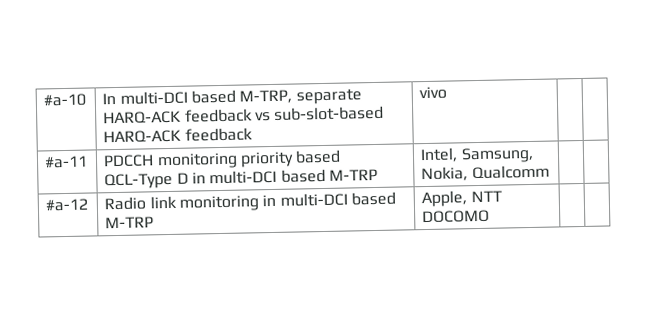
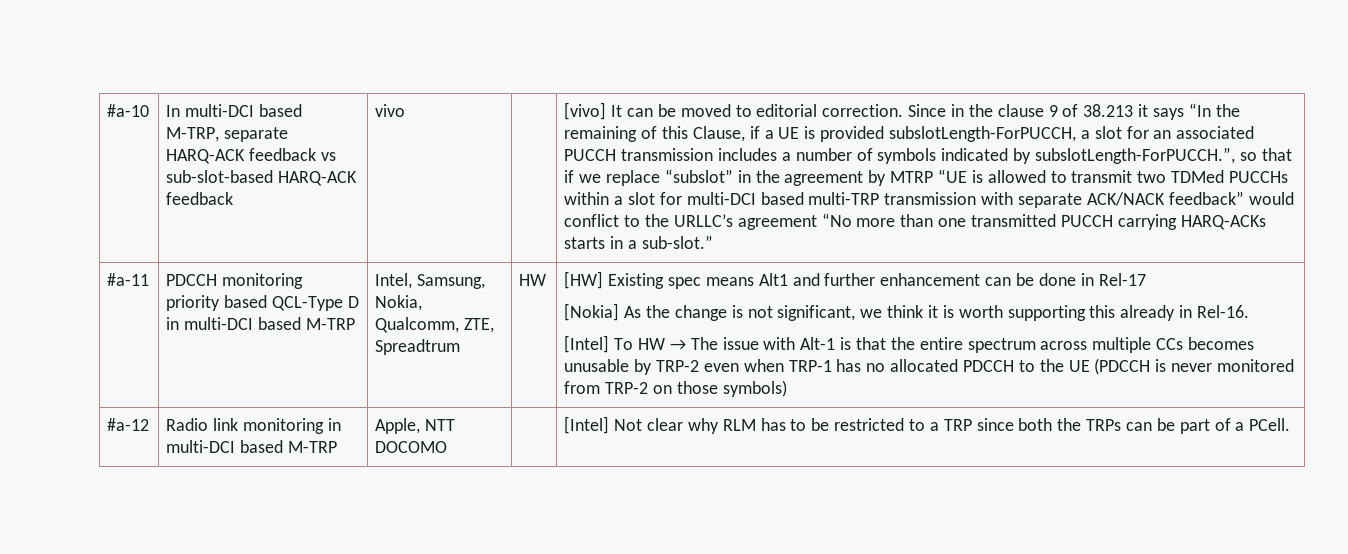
+ [vivo] It can be moved to editorial correction. Since in the clause 9 of 38.213 it says “In the remaining of this Clause, if a UE is provided subslotLength-ForPUCCH, a slot for an associated PUCCH transmission includes a number of symbols indicated by subslotLength-ForPUCCH.”, so that if we replace “subslot” in the agreement by MTRP “UE is allowed to transmit two TDMed PUCCHs within a slot for multi-DCI based multi-TRP transmission with separate ACK/NACK feedback” would conflict to the URLLC’s agreement “No more than one transmitted PUCCH carrying HARQ-ACKs starts in a sub-slot.”
- Intel, Samsung, Nokia, Qualcomm
+ Intel, Samsung, Nokia, Qualcomm, ZTE, Spreadtrum | HW | [HW] Existing spec means Alt1 and further enhancement can be done in Rel-17
+ [Nokia] As the change is not significant, we think it is worth supporting this already in Rel-16.
+ [Intel] To HW → The issue with Alt-1 is that the entire spectrum across multiple CCs becomes unusable by TRP-2 even when TRP-1 has no allocated PDCCH to the UE (PDCCH is never monitored from TRP-2 on those symbols)
- #a-12 | Radio link monitoring in multi-DCI based M-TRP | Apple, NTT DOCOMO | |
+ #a-12 | Radio link monitoring in multi-DCI based M-TRP | Apple, NTT DOCOMO | | [Intel] Not clear why RLM has to be restricted to a TRP since both the TRPs can be part of a PCell.

